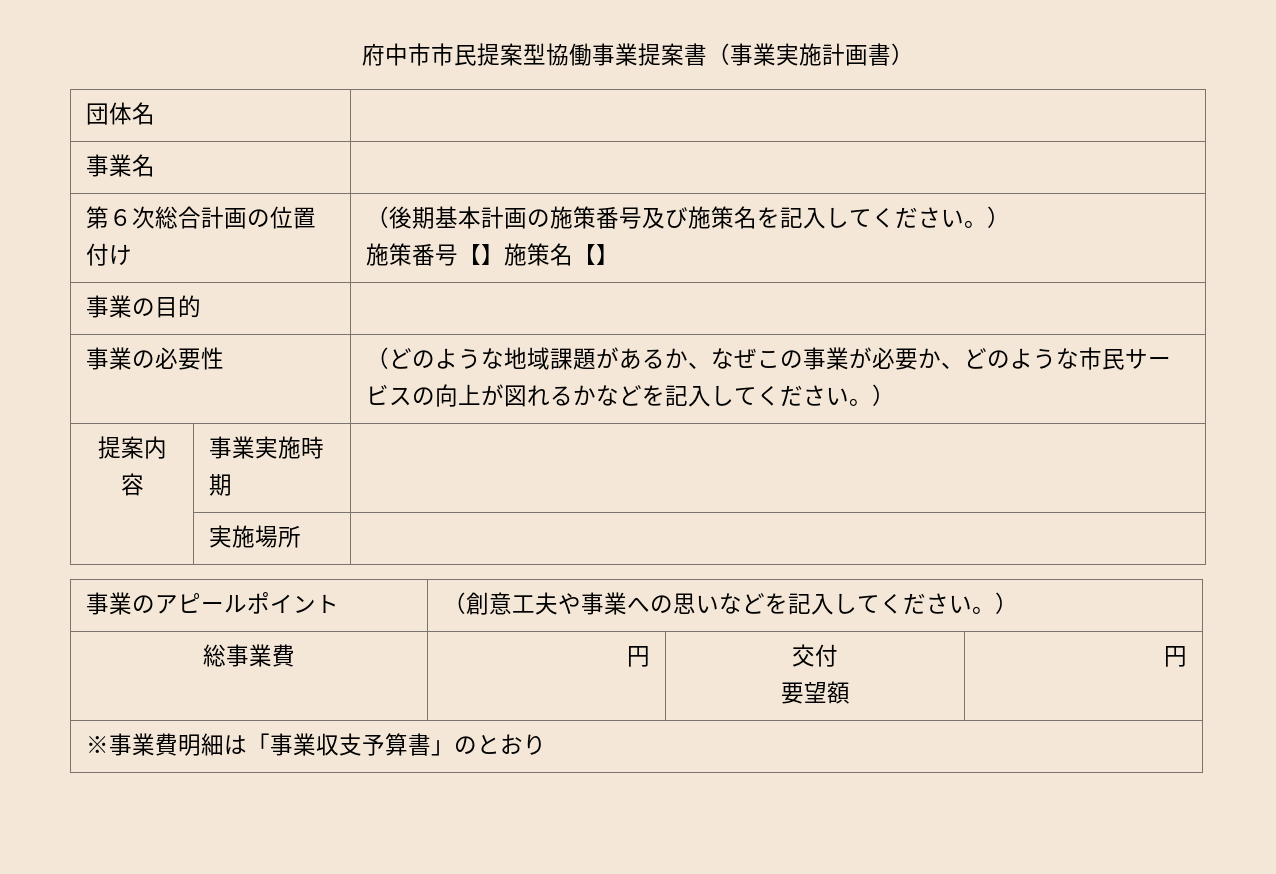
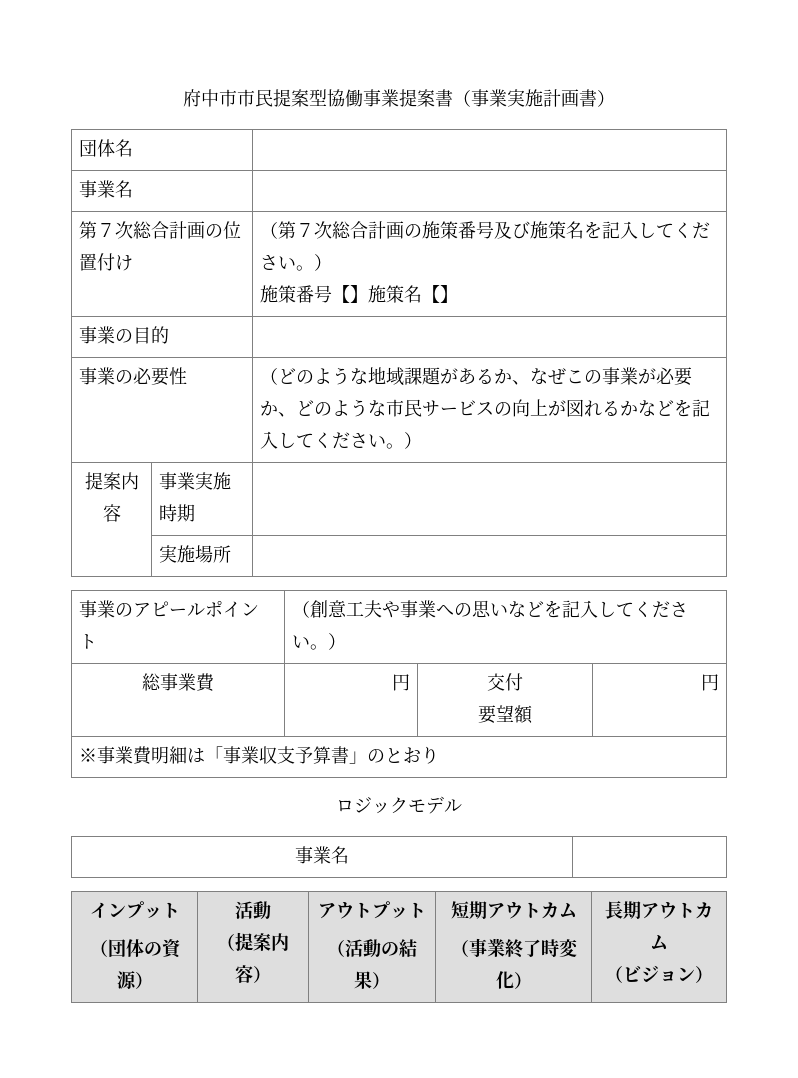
- 第６次総合計画の位置付け | （後期基本計画の施策番号及び施策名を記入してください。）
+ 第７次総合計画の位置付け | （第７次総合計画の施策番号及び施策名を記入してください。）
+ ロジックモデル
+ 事業名 |
+ インプット
+ （団体の資源） | 活動
+ （提案内容） | アウトプット
+ （活動の結果） | 短期アウトカム
+ （事業終了時変化） | 長期アウトカム
+ （ビジョン）

